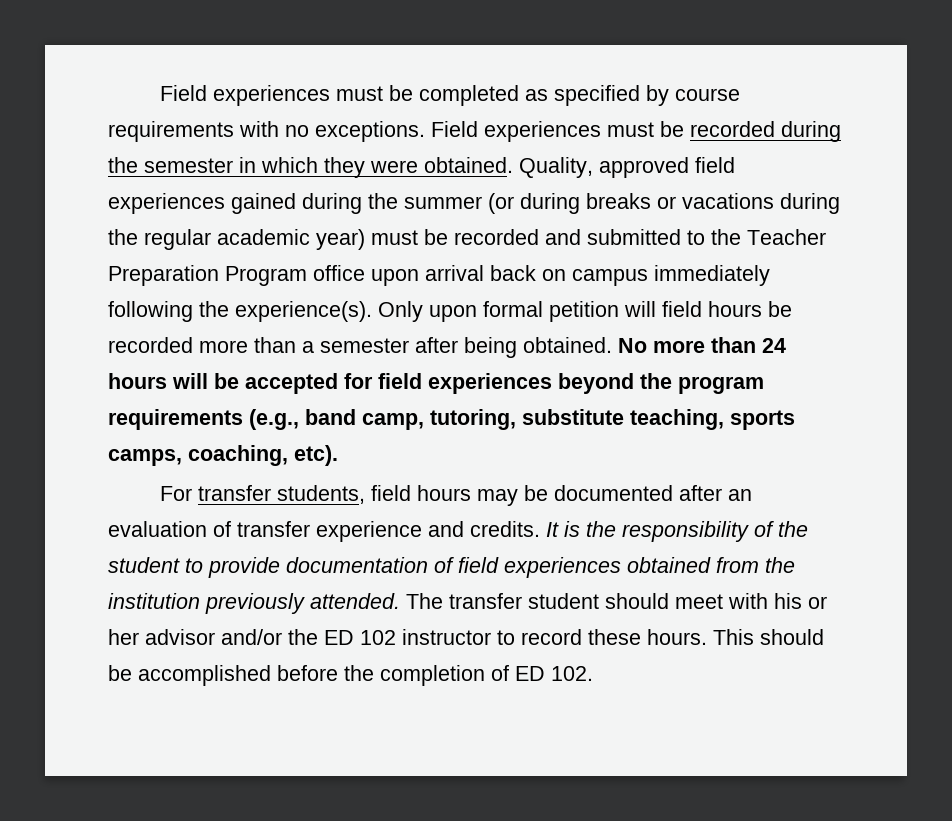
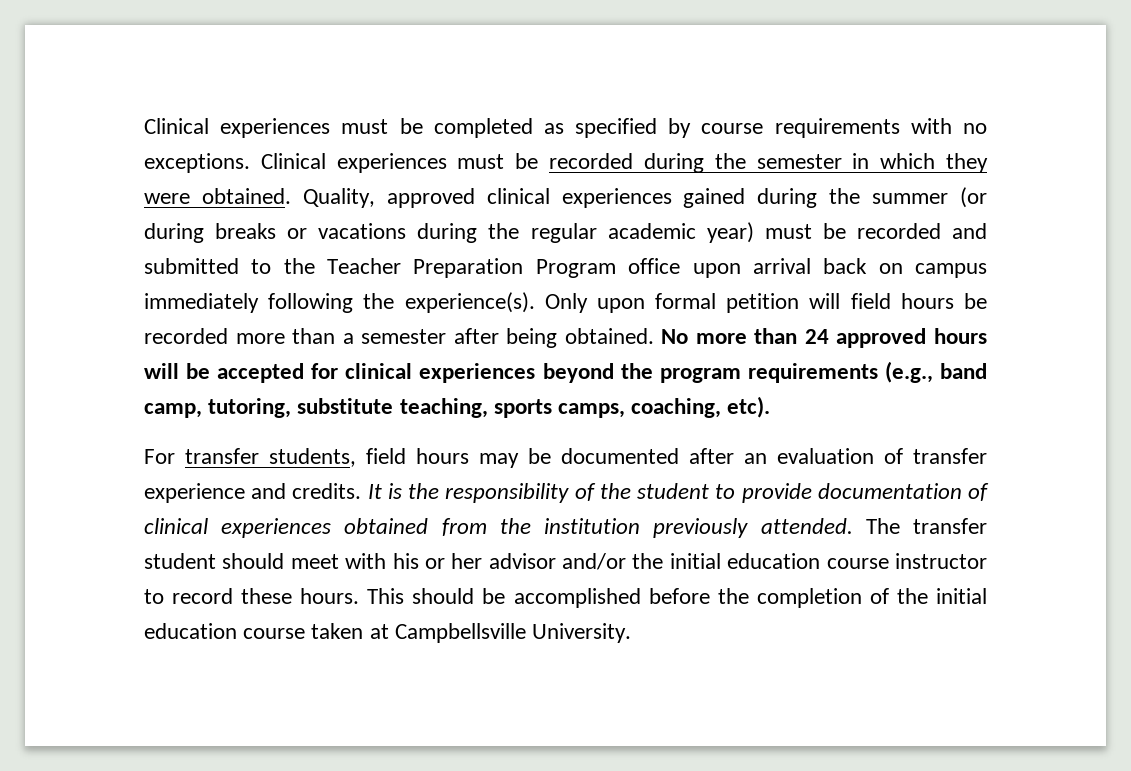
- Field experiences must be completed as specified by course requirements with no exceptions.
+ Clinical experiences must be completed as specified by course requirements with no exceptions.
- Field experiences must be recorded during the semester in which they were obtained.
+ Clinical experiences must be recorded during the semester in which they were obtained.
- Quality, approved field experiences gained during the summer (or during breaks or vacations during the regular academic year) must be recorded and submitted to the Teacher Preparation Program office upon arrival back on campus immediately following the experience(s).
+ Quality, approved clinical experiences gained during the summer (or during breaks or vacations during the regular academic year) must be recorded and submitted to the Teacher Preparation Program office upon arrival back on campus immediately following the experience(s).
- No more than 24 hours will be accepted for field experiences beyond the program requirements (e.g., band camp, tutoring, substitute teaching, sports camps, coaching, etc).
+ No more than 24 approved hours will be accepted for clinical experiences beyond the program requirements (e.g., band camp, tutoring, substitute teaching, sports camps, coaching, etc).
- It is the responsibility of the student to provide documentation of field experiences obtained from the institution previously attended.
+ It is the responsibility of the student to provide documentation of clinical experiences obtained from the institution previously attended.
- The transfer student should meet with his or her advisor and/or the ED 102 instructor to record these hours.
+ The transfer student should meet with his or her advisor and/or the initial education course instructor to record these hours.
- This should be accomplished before the completion of ED 102.
+ This should be accomplished before the completion of the initial education course taken at Campbellsville University.

